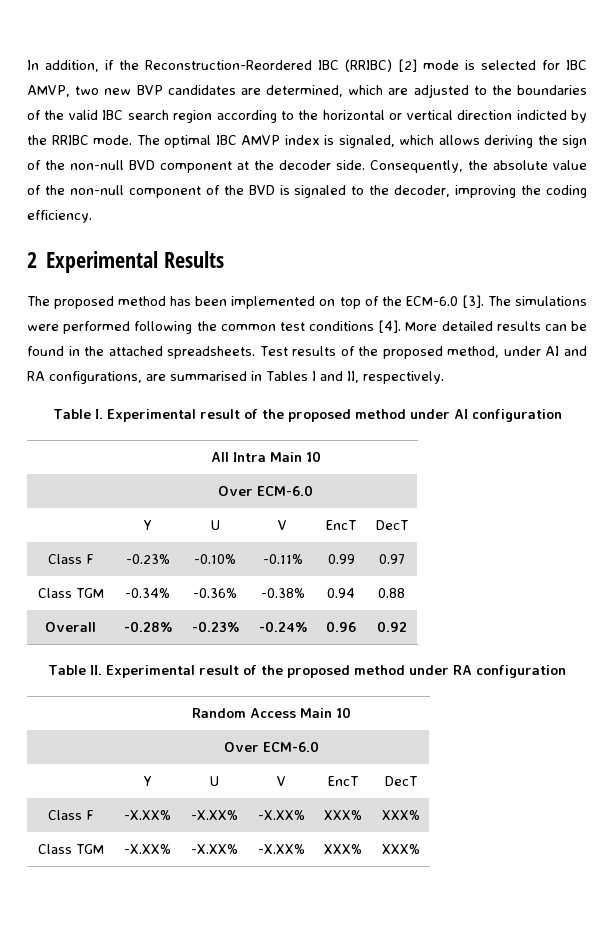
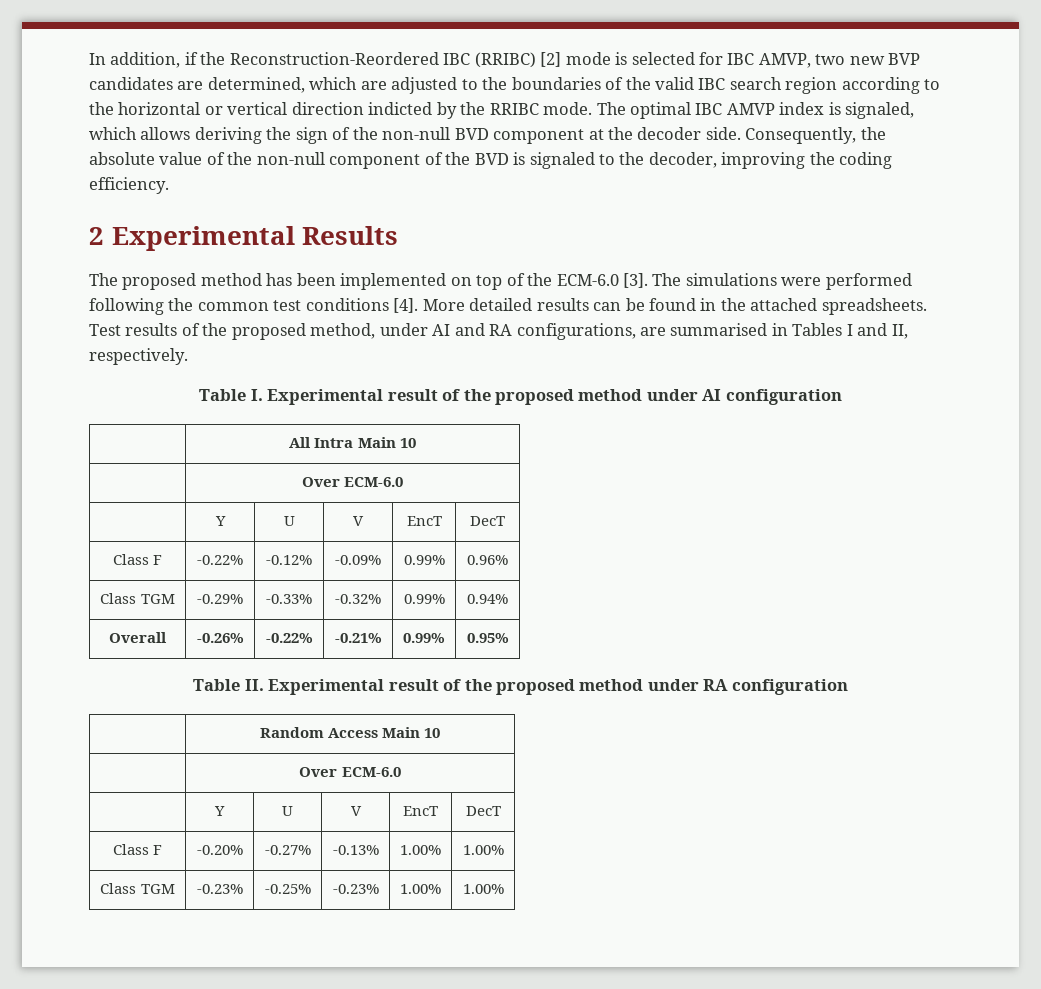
- Class F | -0.23% | -0.10% | -0.11% | 0.99 | 0.97
- Class TGM | -0.34% | -0.36% | -0.38% | 0.94 | 0.88
- Overall | -0.28% | -0.23% | -0.24% | 0.96 | 0.92
+ Class F | -0.22% | -0.12% | -0.09% | 0.99% | 0.96%
+ Class TGM | -0.29% | -0.33% | -0.32% | 0.99% | 0.94%
+ Overall | -0.26% | -0.22% | -0.21% | 0.99% | 0.95%
- Class F | -X.XX% | -X.XX% | -X.XX% | XXX% | XXX%
- Class TGM | -X.XX% | -X.XX% | -X.XX% | XXX% | XXX%
+ Class F | -0.20% | -0.27% | -0.13% | 1.00% | 1.00%
+ Class TGM | -0.23% | -0.25% | -0.23% | 1.00% | 1.00%

